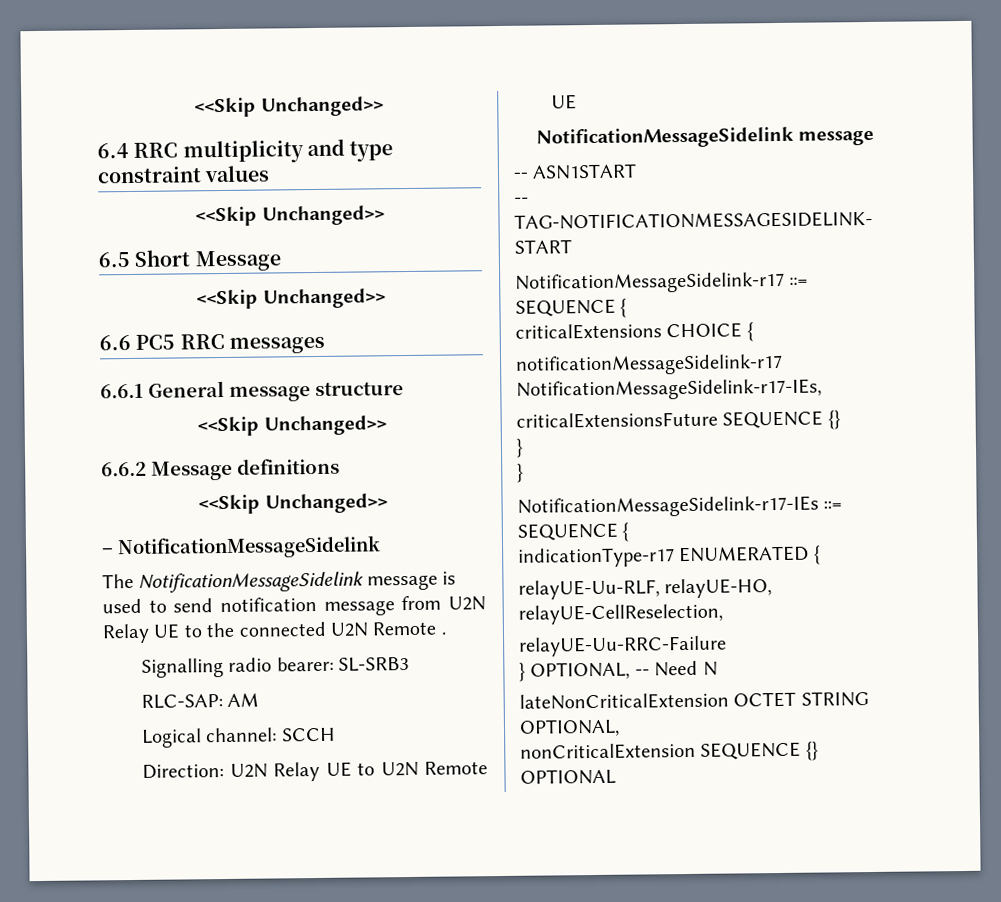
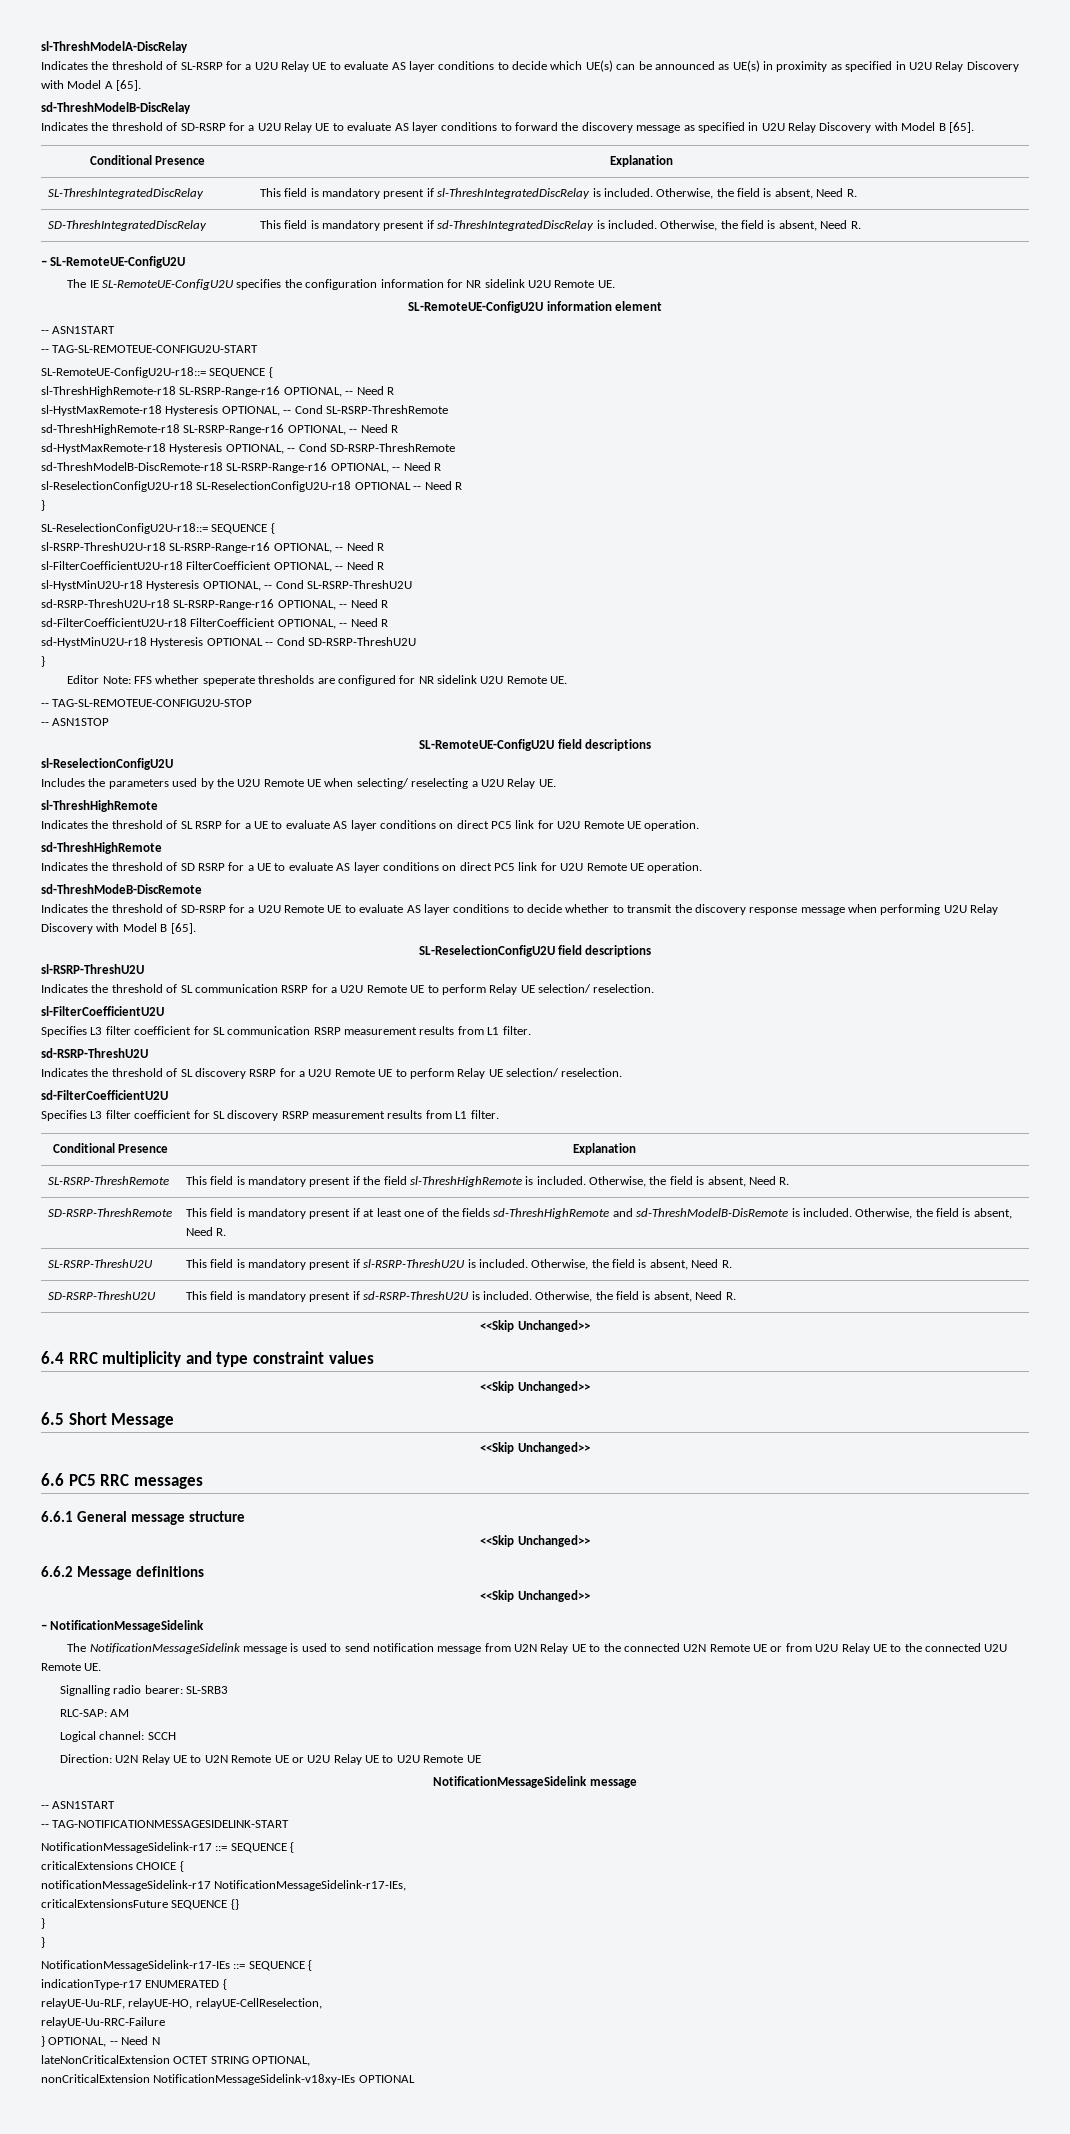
+ sl-ThreshModelA-DiscRelay
+ Indicates the threshold of SL-RSRP for a U2U Relay UE to evaluate AS layer conditions to decide which UE(s) can be announced as UE(s) in proximity as specified in U2U Relay Discovery with Model A [65].
+ sd-ThreshModelB-DiscRelay
+ Indicates the threshold of SD-RSRP for a U2U Relay UE to evaluate AS layer conditions to forward the discovery message as specified in U2U Relay Discovery with Model B [65].
+ Conditional Presence | Explanation
+ SL-ThreshIntegratedDiscRelay | This field is mandatory present if sl-ThreshIntegratedDiscRelay is included. Otherwise, the field is absent, Need R.
+ SD-ThreshIntegratedDiscRelay | This field is mandatory present if sd-ThreshIntegratedDiscRelay is included. Otherwise, the field is absent, Need R.
+ – SL-RemoteUE-ConfigU2U
+ The IE SL-RemoteUE-ConfigU2U specifies the configuration information for NR sidelink U2U Remote UE.
+ SL-RemoteUE-ConfigU2U information element
+ -- ASN1START
+ -- TAG-SL-REMOTEUE-CONFIGU2U-START
+ SL-RemoteUE-ConfigU2U-r18::= SEQUENCE {
+ sl-ThreshHighRemote-r18 SL-RSRP-Range-r16 OPTIONAL, -- Need R
+ sl-HystMaxRemote-r18 Hysteresis OPTIONAL, -- Cond SL-RSRP-ThreshRemote
+ sd-ThreshHighRemote-r18 SL-RSRP-Range-r16 OPTIONAL, -- Need R
+ sd-HystMaxRemote-r18 Hysteresis OPTIONAL, -- Cond SD-RSRP-ThreshRemote
+ sd-ThreshModelB-DiscRemote-r18 SL-RSRP-Range-r16 OPTIONAL, -- Need R
+ sl-ReselectionConfigU2U-r18 SL-ReselectionConfigU2U-r18 OPTIONAL -- Need R
+ }
+ SL-ReselectionConfigU2U-r18::= SEQUENCE {
+ sl-RSRP-ThreshU2U-r18 SL-RSRP-Range-r16 OPTIONAL, -- Need R
+ sl-FilterCoefficientU2U-r18 FilterCoefficient OPTIONAL, -- Need R
+ sl-HystMinU2U-r18 Hysteresis OPTIONAL, -- Cond SL-RSRP-ThreshU2U
+ sd-RSRP-ThreshU2U-r18 SL-RSRP-Range-r16 OPTIONAL, -- Need R
+ sd-FilterCoefficientU2U-r18 FilterCoefficient OPTIONAL, -- Need R
+ sd-HystMinU2U-r18 Hysteresis OPTIONAL -- Cond SD-RSRP-ThreshU2U
+ }
+ Editor Note: FFS whether speperate thresholds are configured for NR sidelink U2U Remote UE.
+ -- TAG-SL-REMOTEUE-CONFIGU2U-STOP
+ -- ASN1STOP
+ SL-RemoteUE-ConfigU2U field descriptions
+ sl-ReselectionConfigU2U
+ Includes the parameters used by the U2U Remote UE when selecting/ reselecting a U2U Relay UE.
+ sl-ThreshHighRemote
+ Indicates the threshold of SL RSRP for a UE to evaluate AS layer conditions on direct PC5 link for U2U Remote UE operation.
+ sd-ThreshHighRemote
+ Indicates the threshold of SD RSRP for a UE to evaluate AS layer conditions on direct PC5 link for U2U Remote UE operation.
+ sd-ThreshModeB-DiscRemote
+ Indicates the threshold of SD-RSRP for a U2U Remote UE to evaluate AS layer conditions to decide whether to transmit the discovery response message when performing U2U Relay Discovery with Model B [65].
+ SL-ReselectionConfigU2U field descriptions
+ sl-RSRP-ThreshU2U
+ Indicates the threshold of SL communication RSRP for a U2U Remote UE to perform Relay UE selection/ reselection.
+ sl-FilterCoefficientU2U
+ Specifies L3 filter coefficient for SL communication RSRP measurement results from L1 filter.
+ sd-RSRP-ThreshU2U
+ Indicates the threshold of SL discovery RSRP for a U2U Remote UE to perform Relay UE selection/ reselection.
+ sd-FilterCoefficientU2U
+ Specifies L3 filter coefficient for SL discovery RSRP measurement results from L1 filter.
+ Conditional Presence | Explanation
+ SL-RSRP-ThreshRemote | This field is mandatory present if the field sl-ThreshHighRemote is included. Otherwise, the field is absent, Need R.
+ SD-RSRP-ThreshRemote | This field is mandatory present if at least one of the fields sd-ThreshHighRemote and sd-ThreshModelB-DisRemote is included. Otherwise, the field is absent, Need R.
+ SL-RSRP-ThreshU2U | This field is mandatory present if sl-RSRP-ThreshU2U is included. Otherwise, the field is absent, Need R.
+ SD-RSRP-ThreshU2U | This field is mandatory present if sd-RSRP-ThreshU2U is included. Otherwise, the field is absent, Need R.
- The NotificationMessageSidelink message is used to send notification message from U2N Relay UE to the connected U2N Remote .
+ The NotificationMessageSidelink message is used to send notification message from U2N Relay UE to the connected U2N Remote UE or from U2U Relay UE to the connected U2U Remote UE.
- Direction: U2N Relay UE to U2N Remote UE
+ Direction: U2N Relay UE to U2N Remote UE or U2U Relay UE to U2U Remote UE
- nonCriticalExtension SEQUENCE {} OPTIONAL
+ nonCriticalExtension NotificationMessageSidelink-v18xy-IEs OPTIONAL

